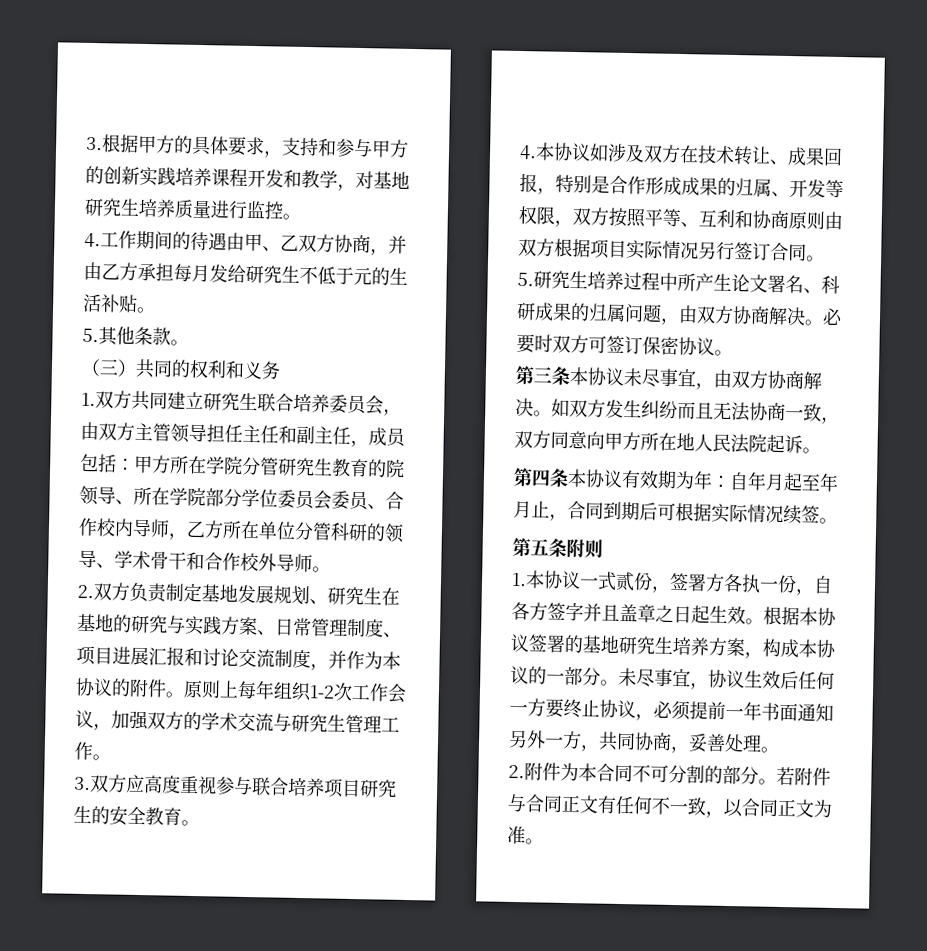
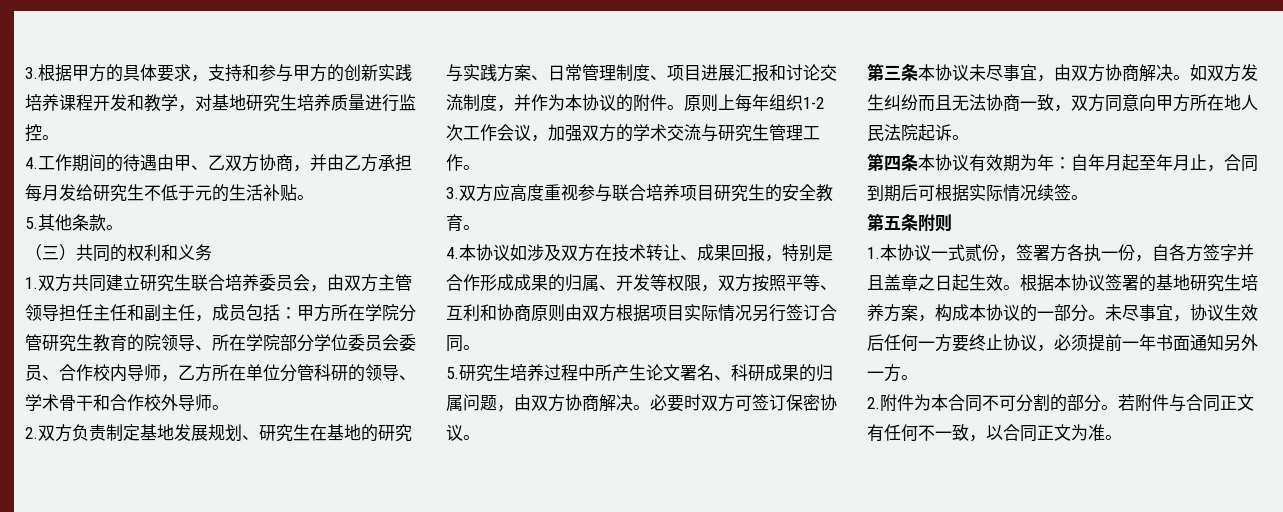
- 未尽事宜，协议生效后任何一方要终止协议，必须提前一年书面通知另外一方，共同协商，妥善处理。
+ 未尽事宜，协议生效后任何一方要终止协议，必须提前一年书面通知另外一方。

